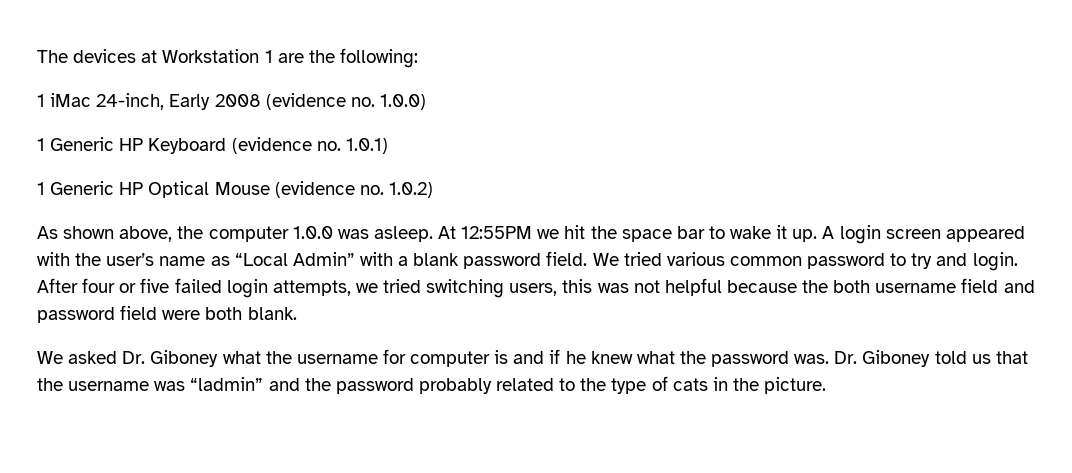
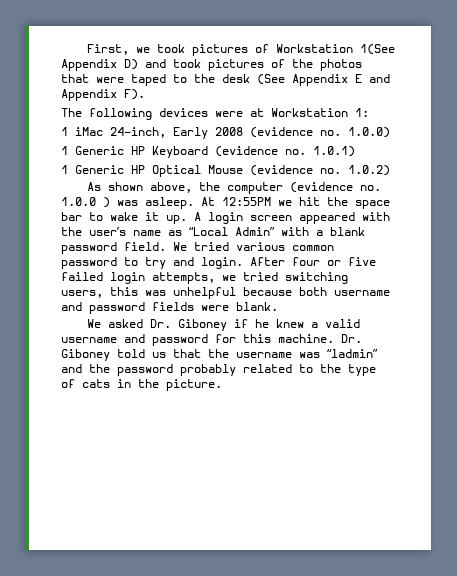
- The devices at Workstation 1 are the following:
+ First, we took pictures of Workstation 1(See Appendix D) and took pictures of the photos that were taped to the desk (See Appendix E and Appendix F).
+ The following devices were at Workstation 1:
- As shown above, the computer 1.0.0 was asleep.
+ As shown above, the computer (evidence no. 1.0.0 ) was asleep.
- After four or five failed login attempts, we tried switching users, this was not helpful because the both username field and password field were both blank.
+ After four or five failed login attempts, we tried switching users, this was unhelpful because both username and password fields were blank.
- We asked Dr. Giboney what the username for computer is and if he knew what the password was.
+ We asked Dr. Giboney if he knew a valid username and password for this machine.

